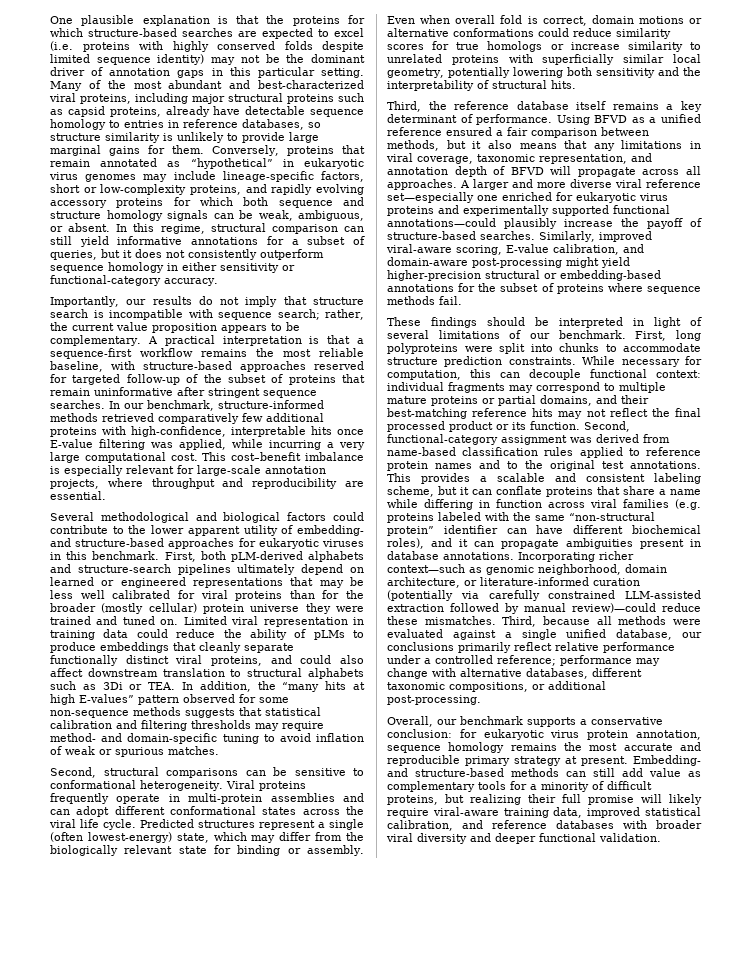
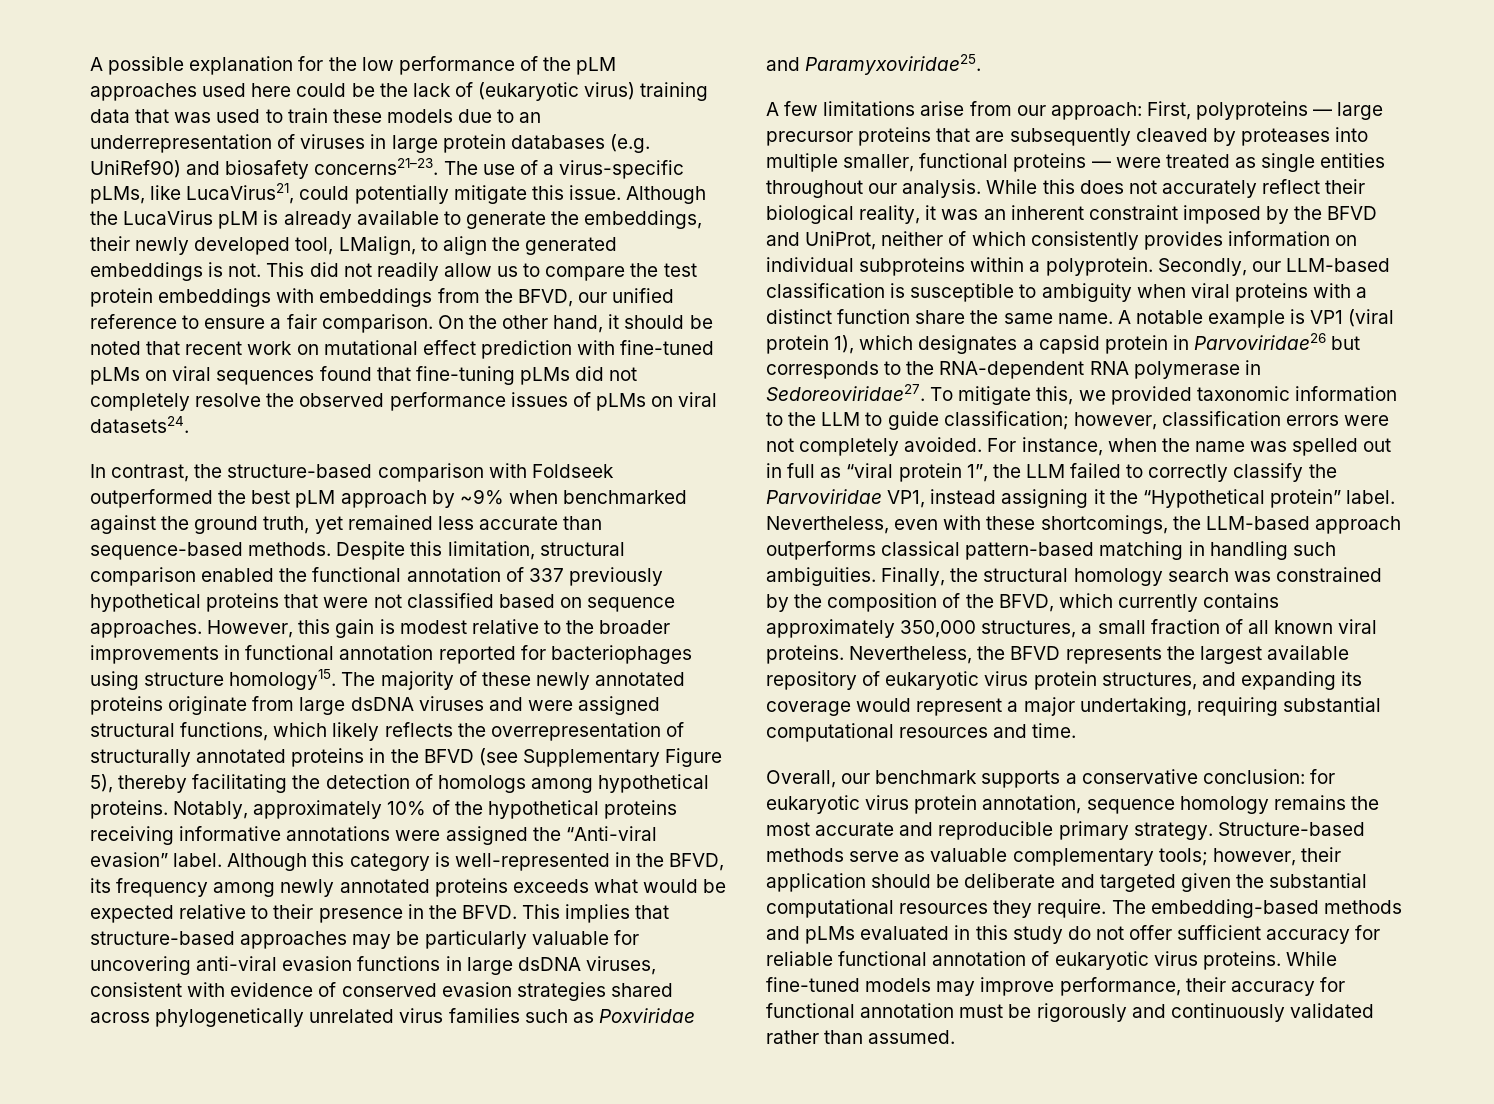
- One plausible explanation is that the proteins for which structure-based searches are expected to excel (i.e. proteins with highly conserved folds despite limited sequence identity) may not be the dominant driver of annotation gaps in this particular setting. Many of the most abundant and best-characterized viral proteins, including major structural proteins such as capsid proteins, already have detectable sequence homology to entries in reference databases, so structure similarity is unlikely to provide large marginal gains for them. Conversely, proteins that remain annotated as “hypothetical” in eukaryotic virus genomes may include lineage-specific factors, short or low-complexity proteins, and rapidly evolving accessory proteins for which both sequence and structure homology signals can be weak, ambiguous, or absent. In this regime, structural comparison can still yield informative annotations for a subset of queries, but it does not consistently outperform sequence homology in either sensitivity or functional-category accuracy.
- Importantly, our results do not imply that structure search is incompatible with sequence search; rather, the current value proposition appears to be complementary. A practical interpretation is that a sequence-first workflow remains the most reliable baseline, with structure-based approaches reserved for targeted follow-up of the subset of proteins that remain uninformative after stringent sequence searches. In our benchmark, structure-informed methods retrieved comparatively few additional proteins with high-confidence, interpretable hits once E-value filtering was applied, while incurring a very large computational cost. This cost–benefit imbalance is especially relevant for large-scale annotation projects, where throughput and reproducibility are essential.
- Several methodological and biological factors could contribute to the lower apparent utility of embedding- and structure-based approaches for eukaryotic viruses in this benchmark. First, both pLM-derived alphabets and structure-search pipelines ultimately depend on learned or engineered representations that may be less well calibrated for viral proteins than for the broader (mostly cellular) protein universe they were trained and tuned on. Limited viral representation in training data could reduce the ability of pLMs to produce embeddings that cleanly separate functionally distinct viral proteins, and could also affect downstream translation to structural alphabets such as 3Di or TEA. In addition, the “many hits at high E-values” pattern observed for some non-sequence methods suggests that statistical calibration and filtering thresholds may require method- and domain-specific tuning to avoid inflation of weak or spurious matches.
- Second, structural comparisons can be sensitive to conformational heterogeneity. Viral proteins frequently operate in multi-protein assemblies and can adopt different conformational states across the viral life cycle. Predicted structures represent a single (often lowest-energy) state, which may differ from the biologically relevant state for binding or assembly. Even when overall fold is correct, domain motions or alternative conformations could reduce similarity scores for true homologs or increase similarity to unrelated proteins with superficially similar local geometry, potentially lowering both sensitivity and the interpretability of structural hits.
- Third, the reference database itself remains a key determinant of performance. Using BFVD as a unified reference ensured a fair comparison between methods, but it also means that any limitations in viral coverage, taxonomic representation, and annotation depth of BFVD will propagate across all approaches. A larger and more diverse viral reference set—especially one enriched for eukaryotic virus proteins and experimentally supported functional annotations—could plausibly increase the payoff of structure-based searches. Similarly, improved viral-aware scoring, E-value calibration, and domain-aware post-processing might yield higher-precision structural or embedding-based annotations for the subset of proteins where sequence methods fail.
- These findings should be interpreted in light of several limitations of our benchmark. First, long polyproteins were split into chunks to accommodate structure prediction constraints. While necessary for computation, this can decouple functional context: individual fragments may correspond to multiple mature proteins or partial domains, and their best-matching reference hits may not reflect the final processed product or its function. Second, functional-category assignment was derived from name-based classification rules applied to reference protein names and to the original test annotations. This provides a scalable and consistent labeling scheme, but it can conflate proteins that share a name while differing in function across viral families (e.g. proteins labeled with the same “non-structural protein” identifier can have different biochemical roles), and it can propagate ambiguities present in database annotations. Incorporating richer context—such as genomic neighborhood, domain architecture, or literature-informed curation (potentially via carefully constrained LLM-assisted extraction followed by manual review)—could reduce these mismatches. Third, because all methods were evaluated against a single unified database, our conclusions primarily reflect relative performance under a controlled reference; performance may change with alternative databases, different taxonomic compositions, or additional post-processing.
+ A possible explanation for the low performance of the pLM approaches used here could be the lack of (eukaryotic virus) training data that was used to train these models due to an underrepresentation of viruses in large protein databases (e.g. UniRef90) and biosafety concerns21–23. The use of a virus-specific pLMs, like LucaVirus21, could potentially mitigate this issue. Although the LucaVirus pLM is already available to generate the embeddings, their newly developed tool, LMalign, to align the generated embeddings is not. This did not readily allow us to compare the test protein embeddings with embeddings from the BFVD, our unified reference to ensure a fair comparison. On the other hand, it should be noted that recent work on mutational effect prediction with fine-tuned pLMs on viral sequences found that fine-tuning pLMs did not completely resolve the observed performance issues of pLMs on viral datasets24.
+ In contrast, the structure-based comparison with Foldseek outperformed the best pLM approach by ~9% when benchmarked against the ground truth, yet remained less accurate than sequence-based methods. Despite this limitation, structural comparison enabled the functional annotation of 337 previously hypothetical proteins that were not classified based on sequence approaches. However, this gain is modest relative to the broader improvements in functional annotation reported for bacteriophages using structure homology15. The majority of these newly annotated proteins originate from large dsDNA viruses and were assigned structural functions, which likely reflects the overrepresentation of structurally annotated proteins in the BFVD (see Supplementary Figure 5), thereby facilitating the detection of homologs among hypothetical proteins. Notably, approximately 10% of the hypothetical proteins receiving informative annotations were assigned the “Anti-viral evasion” label. Although this category is well-represented in the BFVD, its frequency among newly annotated proteins exceeds what would be expected relative to their presence in the BFVD. This implies that structure-based approaches may be particularly valuable for uncovering anti-viral evasion functions in large dsDNA viruses, consistent with evidence of conserved evasion strategies shared across phylogenetically unrelated virus families such as Poxviridae and Paramyxoviridae25.
+ A few limitations arise from our approach: First, polyproteins — large precursor proteins that are subsequently cleaved by proteases into multiple smaller, functional proteins — were treated as single entities throughout our analysis. While this does not accurately reflect their biological reality, it was an inherent constraint imposed by the BFVD and UniProt, neither of which consistently provides information on individual subproteins within a polyprotein. Secondly, our LLM-based classification is susceptible to ambiguity when viral proteins with a distinct function share the same name. A notable example is VP1 (viral protein 1), which designates a capsid protein in Parvoviridae26 but corresponds to the RNA-dependent RNA polymerase in Sedoreoviridae27. To mitigate this, we provided taxonomic information to the LLM to guide classification; however, classification errors were not completely avoided. For instance, when the name was spelled out in full as “viral protein 1”, the LLM failed to correctly classify the Parvoviridae VP1, instead assigning it the “Hypothetical protein” label. Nevertheless, even with these shortcomings, the LLM-based approach outperforms classical pattern-based matching in handling such ambiguities. Finally, the structural homology search was constrained by the composition of the BFVD, which currently contains approximately 350,000 structures, a small fraction of all known viral proteins. Nevertheless, the BFVD represents the largest available repository of eukaryotic virus protein structures, and expanding its coverage would represent a major undertaking, requiring substantial computational resources and time.
- Overall, our benchmark supports a conservative conclusion: for eukaryotic virus protein annotation, sequence homology remains the most accurate and reproducible primary strategy at present. Embedding- and structure-based methods can still add value as complementary tools for a minority of difficult proteins, but realizing their full promise will likely require viral-aware training data, improved statistical calibration, and reference databases with broader viral diversity and deeper functional validation.
+ Overall, our benchmark supports a conservative conclusion: for eukaryotic virus protein annotation, sequence homology remains the most accurate and reproducible primary strategy. Structure-based methods serve as valuable complementary tools; however, their application should be deliberate and targeted given the substantial computational resources they require. The embedding-based methods and pLMs evaluated in this study do not offer sufficient accuracy for reliable functional annotation of eukaryotic virus proteins. While fine-tuned models may improve performance, their accuracy for functional annotation must be rigorously and continuously validated rather than assumed.

